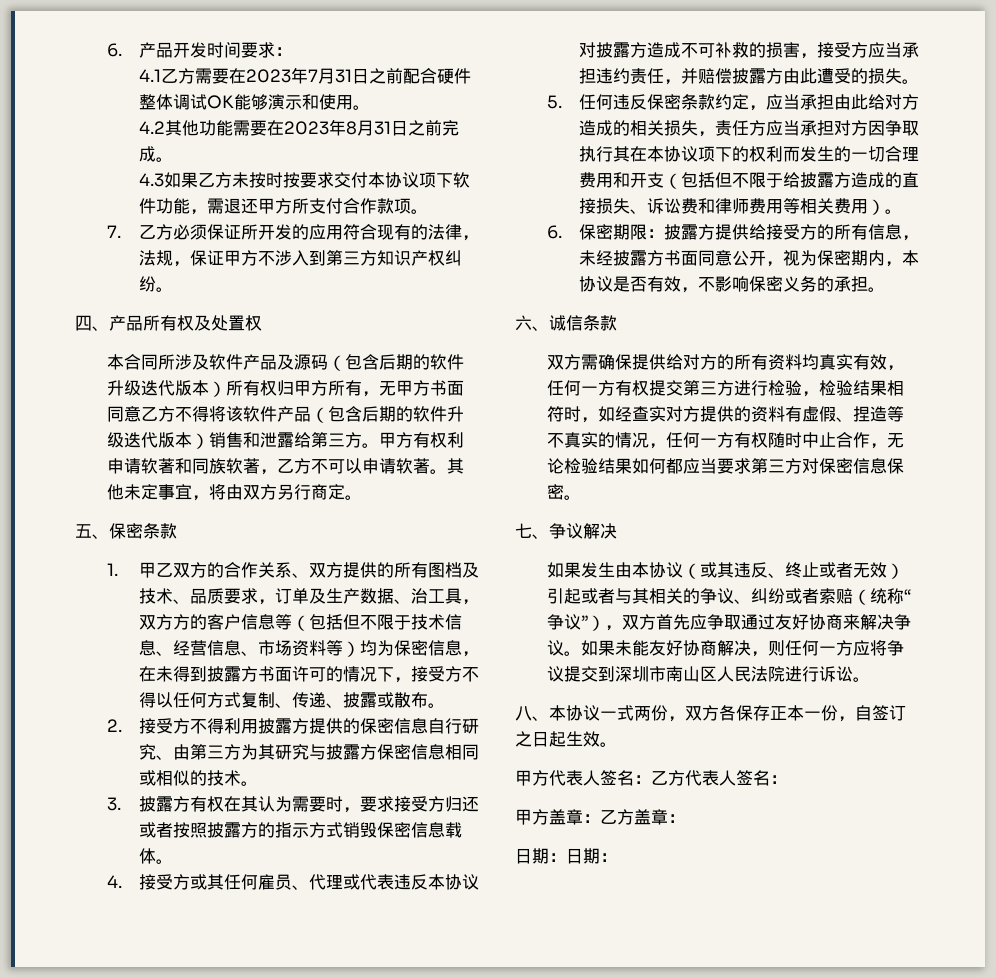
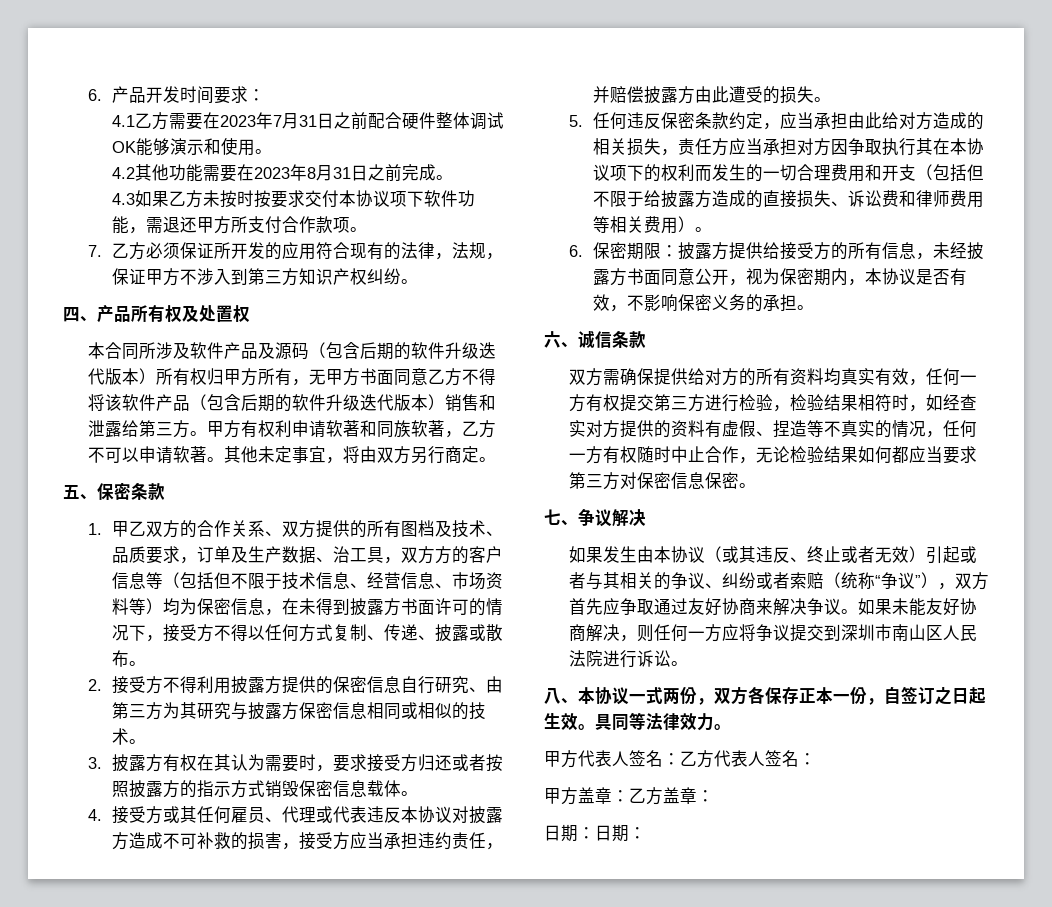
+ 具同等法律效力。

